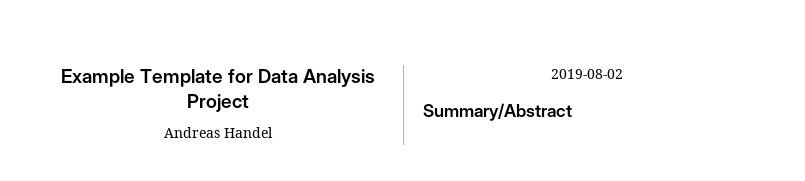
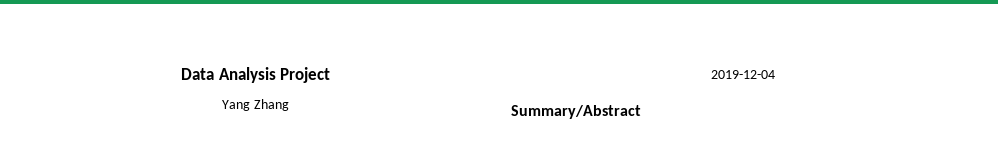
- Example Template for Data Analysis Project
+ Data Analysis Project
- Andreas Handel
- 2019-08-02
+ Yang Zhang
+ 2019-12-04

